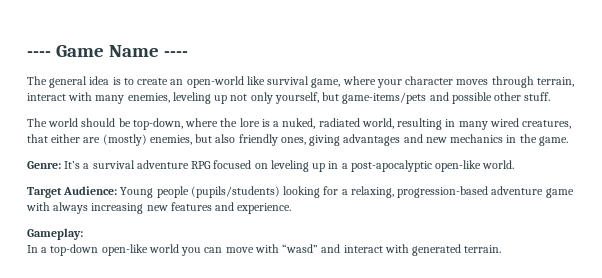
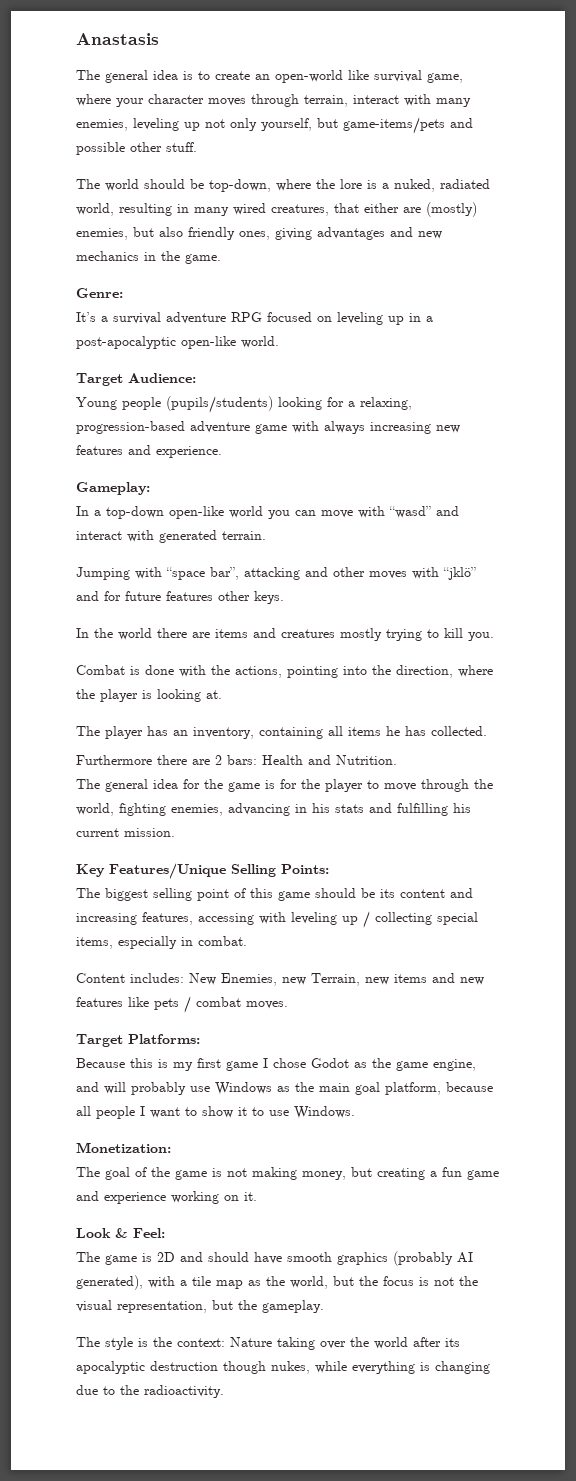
- ---- Game Name ----
+ Anastasis
- Genre: It’s a survival adventure RPG focused on leveling up in a post-apocalyptic open-like world.
+ Genre:
+ It’s a survival adventure RPG focused on leveling up in a post-apocalyptic open-like world.
- Target Audience: Young people (pupils/students) looking for a relaxing, progression-based adventure game with always increasing new features and experience.
+ Target Audience:
+ Young people (pupils/students) looking for a relaxing, progression-based adventure game with always increasing new features and experience.
+ Jumping with “space bar”, attacking and other moves with “jklö” and for future features other keys.
+ In the world there are items and creatures mostly trying to kill you.
+ Combat is done with the actions, pointing into the direction, where the player is looking at.
+ The player has an inventory, containing all items he has collected.
+ Furthermore there are 2 bars: Health and Nutrition.
+ The general idea for the game is for the player to move through the world, fighting enemies, advancing in his stats and fulfilling his current mission.
+ Key Features/Unique Selling Points:
+ The biggest selling point of this game should be its content and increasing features, accessing with leveling up / collecting special items, especially in combat.
+ Content includes: New Enemies, new Terrain, new items and new features like pets / combat moves.
+ Target Platforms:
+ Because this is my first game I chose Godot as the game engine, and will probably use Windows as the main goal platform, because all people I want to show it to use Windows.
+ Monetization:
+ The goal of the game is not making money, but creating a fun game and experience working on it.
+ Look & Feel:
+ The game is 2D and should have smooth graphics (probably AI generated), with a tile map as the world, but the focus is not the visual representation, but the gameplay.
+ The style is the context: Nature taking over the world after its apocalyptic destruction though nukes, while everything is changing due to the radioactivity.

